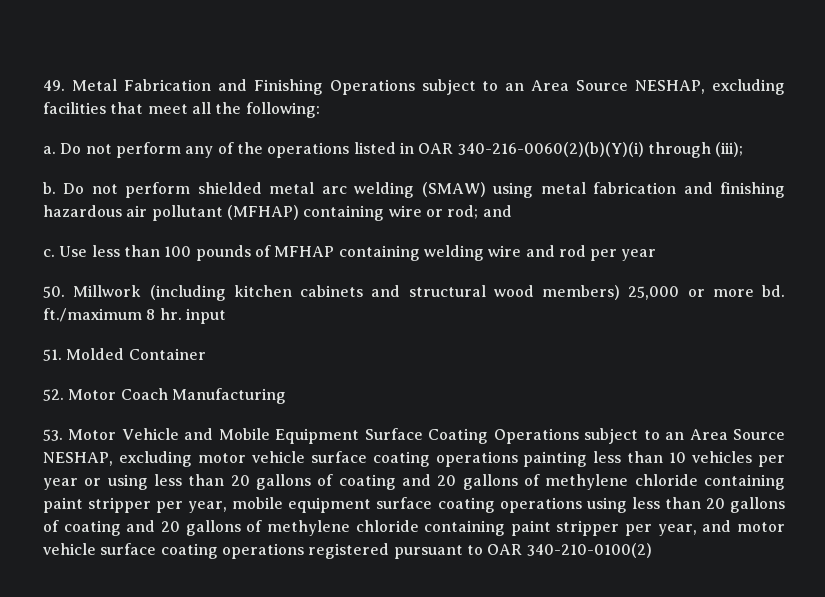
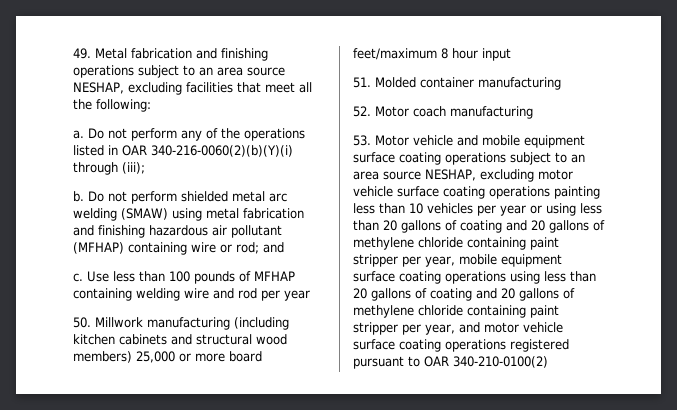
- 49. Metal Fabrication and Finishing Operations subject to an Area Source NESHAP, excluding facilities that meet all the following:
+ 49. Metal fabrication and finishing operations subject to an area source NESHAP, excluding facilities that meet all the following:
- 50. Millwork (including kitchen cabinets and structural wood members) 25,000 or more bd. ft./maximum 8 hr. input
+ 50. Millwork manufacturing (including kitchen cabinets and structural wood members) 25,000 or more board feet/maximum 8 hour input
- 51. Molded Container
+ 51. Molded container manufacturing
- 52. Motor Coach Manufacturing
+ 52. Motor coach manufacturing
- 53. Motor Vehicle and Mobile Equipment Surface Coating Operations subject to an Area Source NESHAP, excluding motor vehicle surface coating operations painting less than 10 vehicles per year or using less than 20 gallons of coating and 20 gallons of methylene chloride containing paint stripper per year, mobile equipment surface coating operations using less than 20 gallons of coating and 20 gallons of methylene chloride containing paint stripper per year, and motor vehicle surface coating operations registered pursuant to OAR 340-210-0100(2)
+ 53. Motor vehicle and mobile equipment surface coating operations subject to an area source NESHAP, excluding motor vehicle surface coating operations painting less than 10 vehicles per year or using less than 20 gallons of coating and 20 gallons of methylene chloride containing paint stripper per year, mobile equipment surface coating operations using less than 20 gallons of coating and 20 gallons of methylene chloride containing paint stripper per year, and motor vehicle surface coating operations registered pursuant to OAR 340-210-0100(2)

